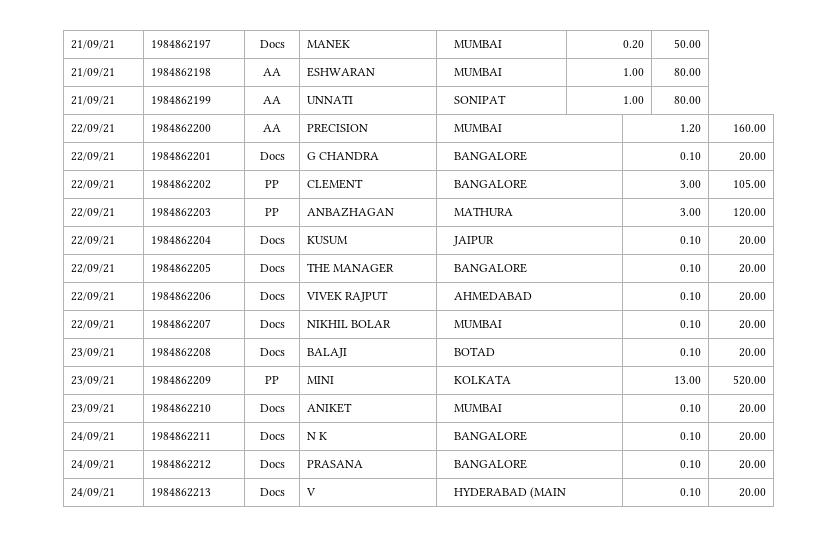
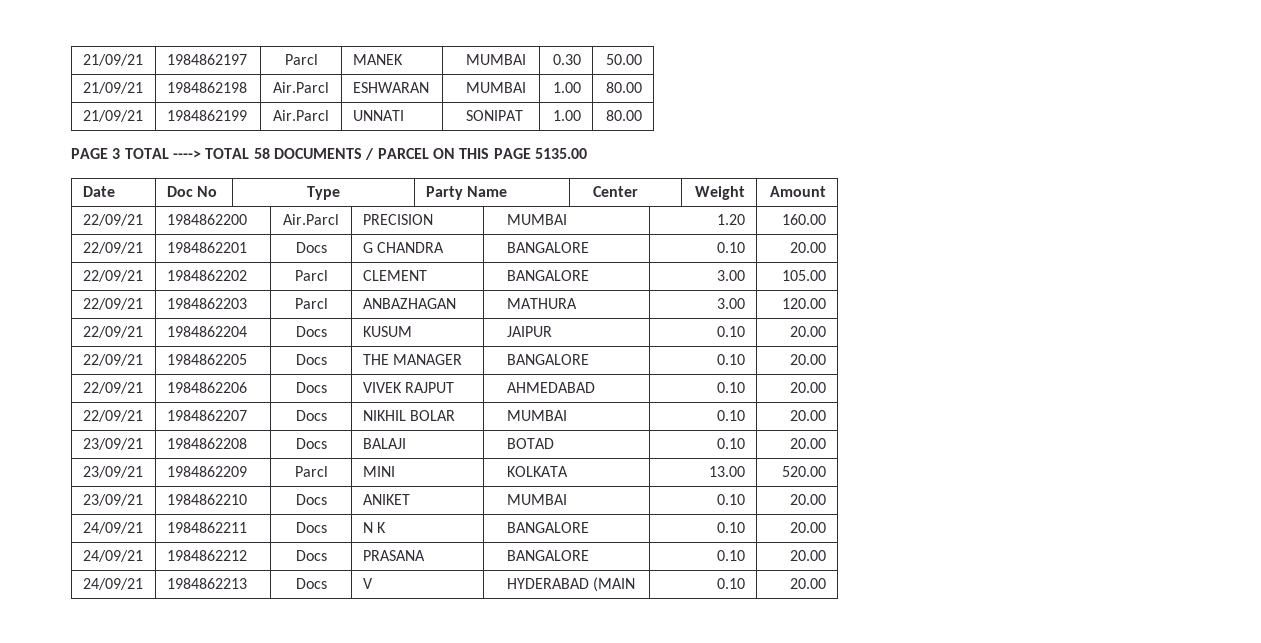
- 21/09/21 | 1984862197 | Docs | MANEK | MUMBAI | 0.20 | 50.00
+ 21/09/21 | 1984862197 | Parcl | MANEK | MUMBAI | 0.30 | 50.00
- 21/09/21 | 1984862198 | AA | ESHWARAN | MUMBAI | 1.00 | 80.00
+ 21/09/21 | 1984862198 | Air.Parcl | ESHWARAN | MUMBAI | 1.00 | 80.00
- 21/09/21 | 1984862199 | AA | UNNATI | SONIPAT | 1.00 | 80.00
+ 21/09/21 | 1984862199 | Air.Parcl | UNNATI | SONIPAT | 1.00 | 80.00
+ PAGE 3 TOTAL ----> TOTAL 58 DOCUMENTS / PARCEL ON THIS PAGE 5135.00
+ Date | Doc No | Type | Party Name | Center | Weight | Amount
- 22/09/21 | 1984862200 | AA | PRECISION | MUMBAI | 1.20 | 160.00
+ 22/09/21 | 1984862200 | Air.Parcl | PRECISION | MUMBAI | 1.20 | 160.00
- 22/09/21 | 1984862202 | PP | CLEMENT | BANGALORE | 3.00 | 105.00
+ 22/09/21 | 1984862202 | Parcl | CLEMENT | BANGALORE | 3.00 | 105.00
- 22/09/21 | 1984862203 | PP | ANBAZHAGAN | MATHURA | 3.00 | 120.00
+ 22/09/21 | 1984862203 | Parcl | ANBAZHAGAN | MATHURA | 3.00 | 120.00
- 23/09/21 | 1984862209 | PP | MINI | KOLKATA | 13.00 | 520.00
+ 23/09/21 | 1984862209 | Parcl | MINI | KOLKATA | 13.00 | 520.00

